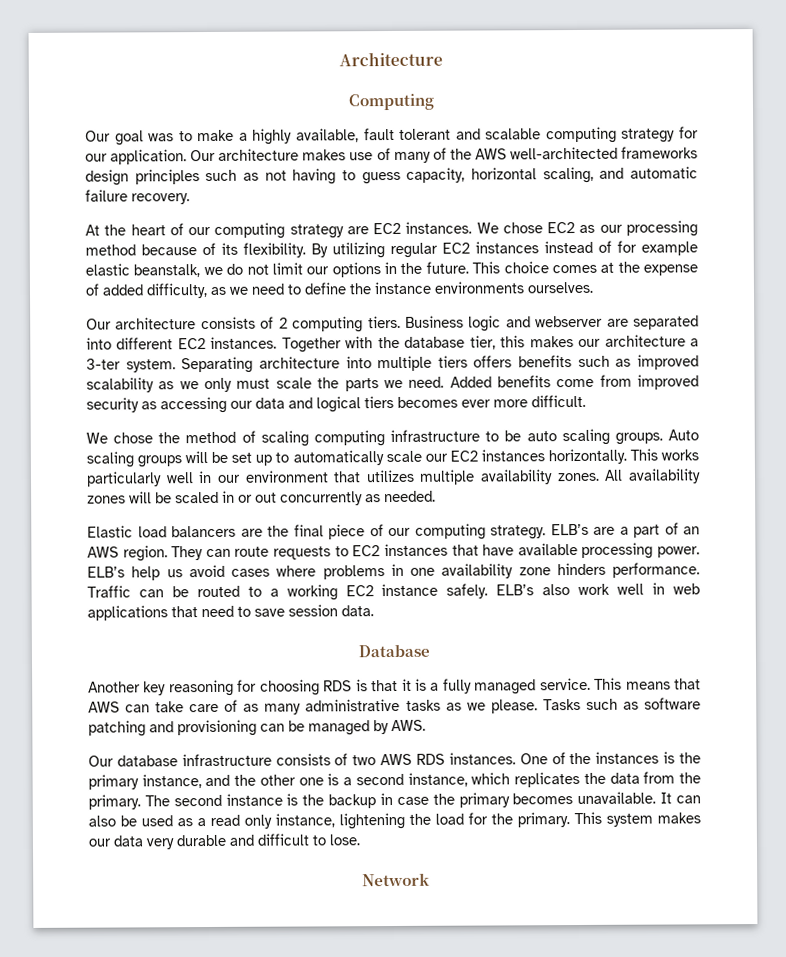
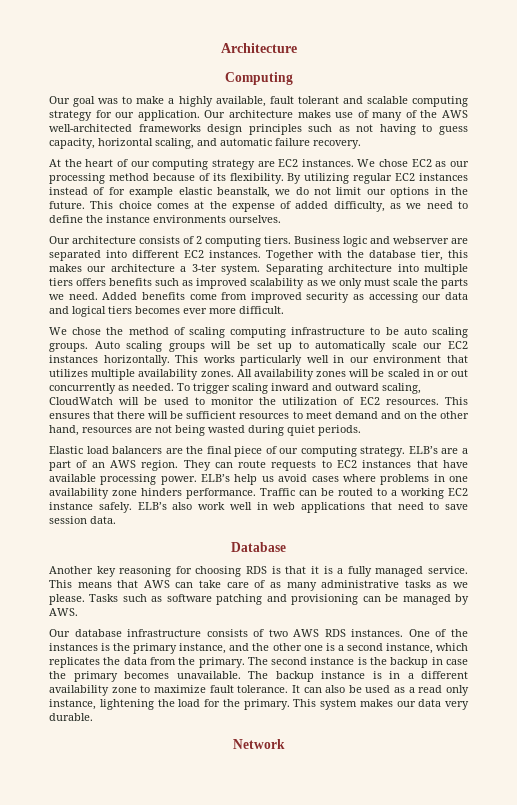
+ To trigger scaling inward and outward scaling, CloudWatch will be used to monitor the utilization of EC2 resources. This ensures that there will be sufficient resources to meet demand and on the other hand, resources are not being wasted during quiet periods.
+ The backup instance is in a different availability zone to maximize fault tolerance.
- This system makes our data very durable and difficult to lose.
+ This system makes our data very durable.

